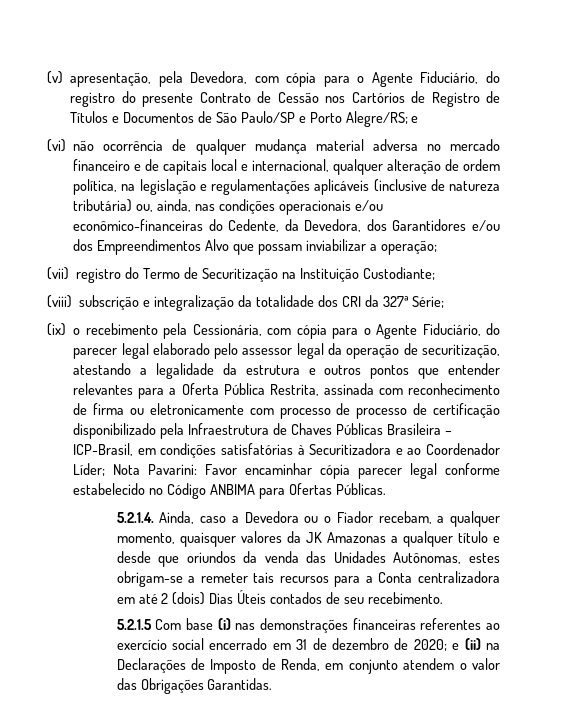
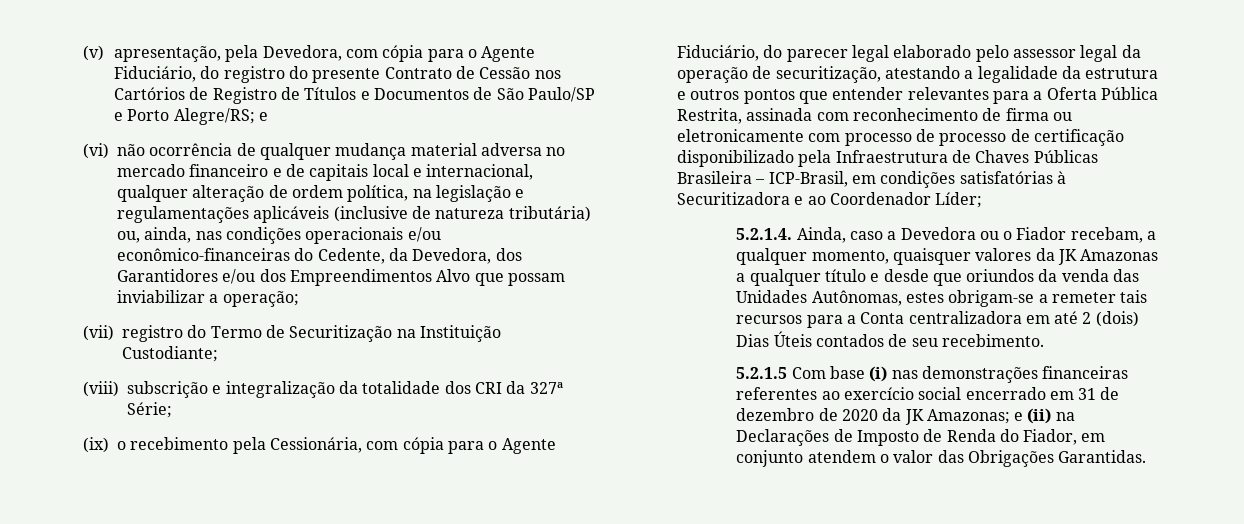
- Nota Pavarini: Favor encaminhar cópia parecer legal conforme estabelecido no Código ANBIMA para Ofertas Públicas.
- 5.2.1.5 Com base (i) nas demonstrações financeiras referentes ao exercício social encerrado em 31 de dezembro de 2020; e (ii) na Declarações de Imposto de Renda, em conjunto atendem o valor das Obrigações Garantidas.
+ 5.2.1.5 Com base (i) nas demonstrações financeiras referentes ao exercício social encerrado em 31 de dezembro de 2020 da JK Amazonas; e (ii) na Declarações de Imposto de Renda do Fiador, em conjunto atendem o valor das Obrigações Garantidas.

